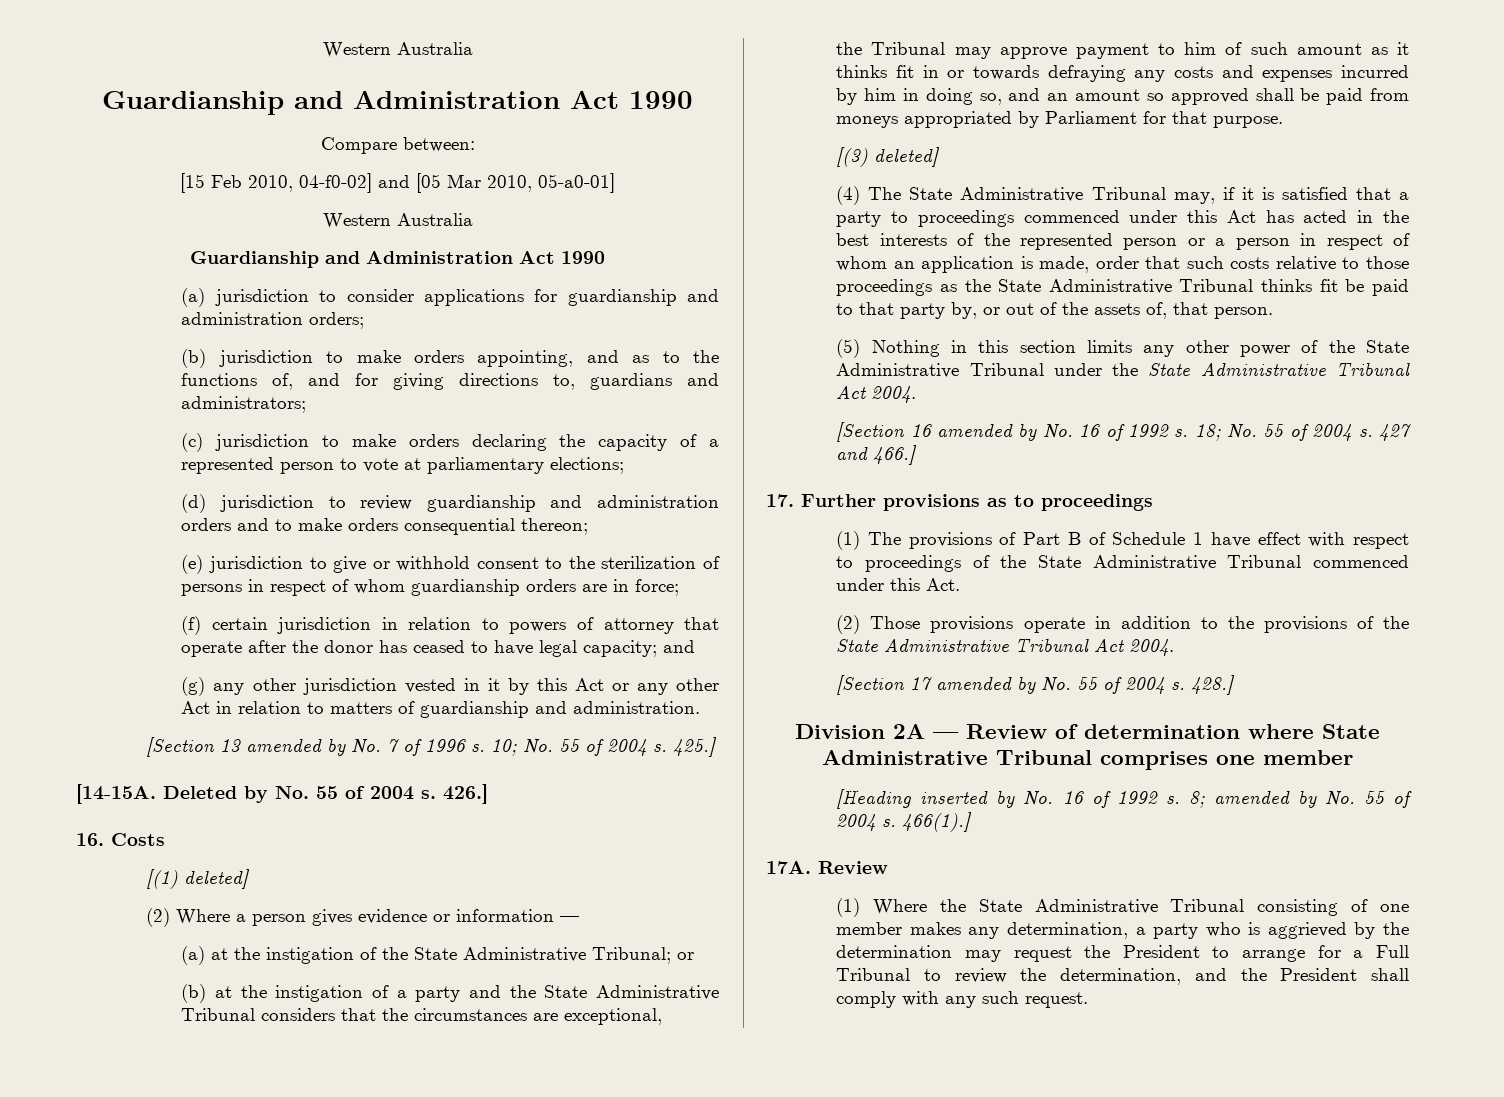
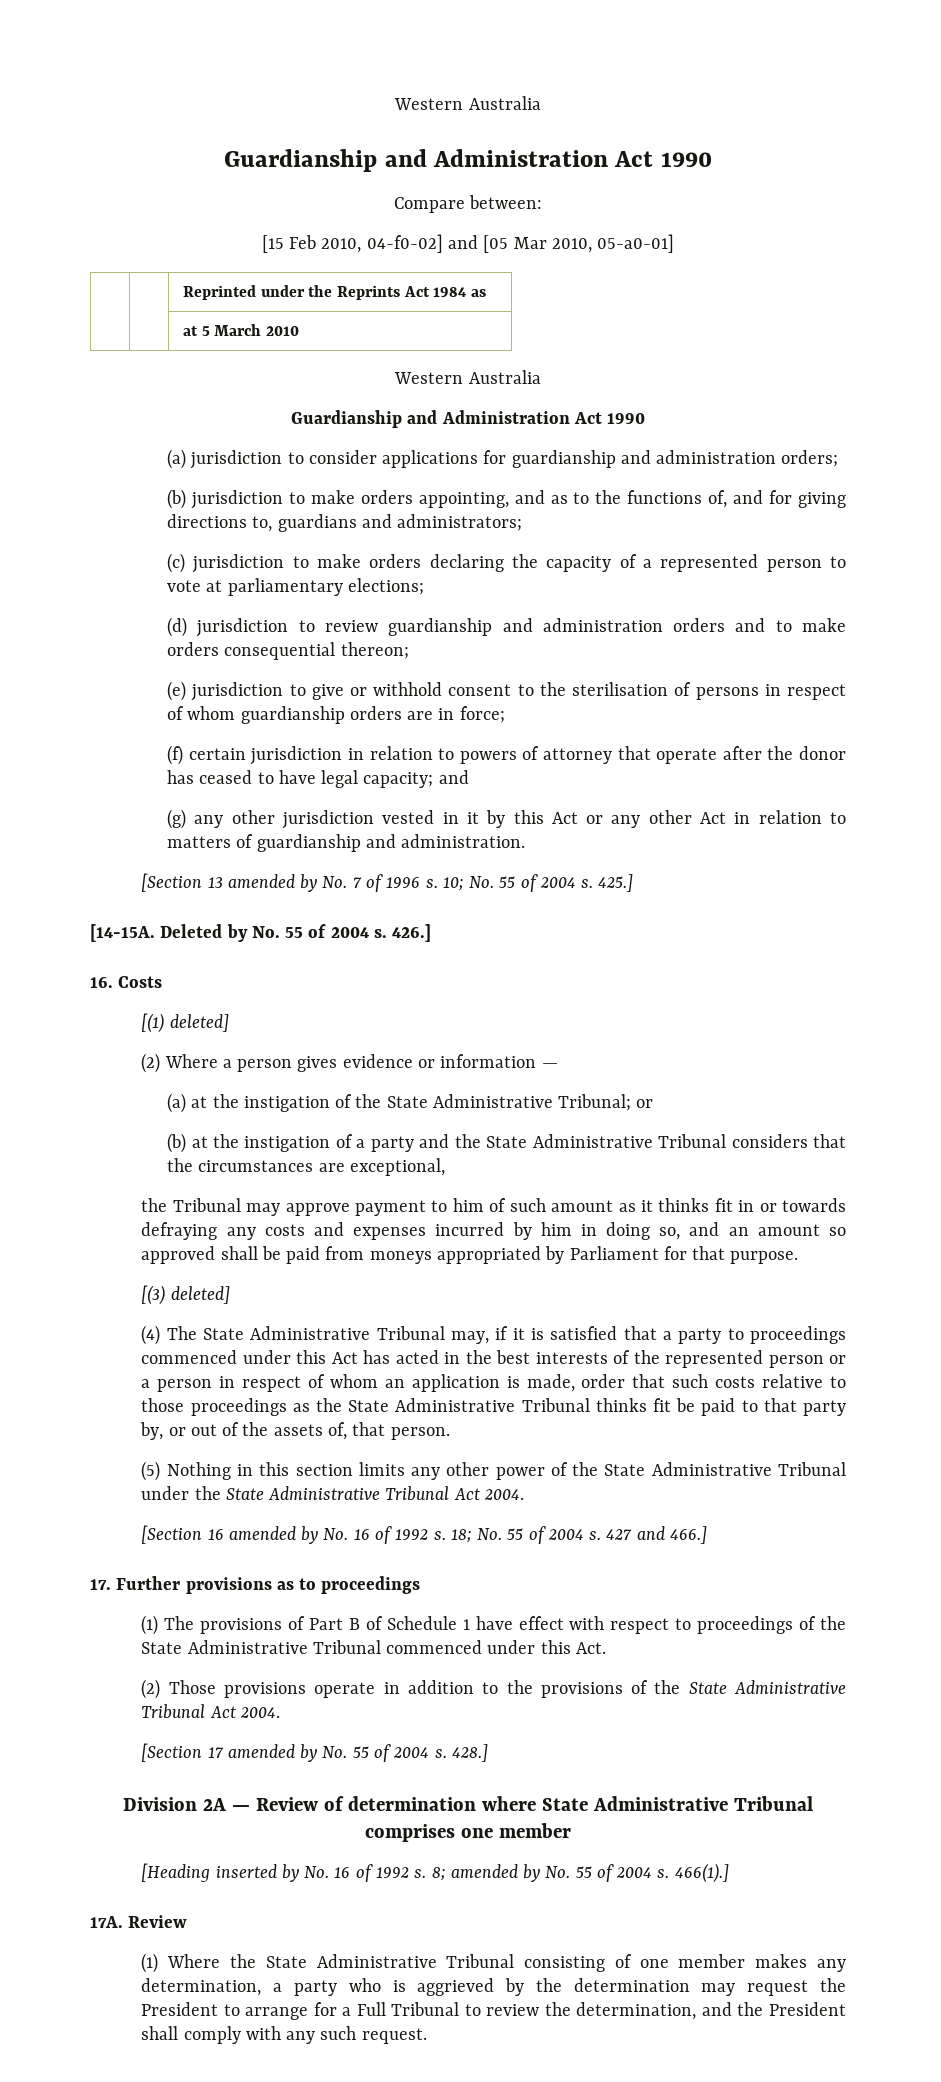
+ | | Reprinted under the Reprints Act 1984 as
+ | | at 5 March 2010
- (e) jurisdiction to give or withhold consent to the sterilization of persons in respect of whom guardianship orders are in force;
+ (e) jurisdiction to give or withhold consent to the sterilisation of persons in respect of whom guardianship orders are in force;

